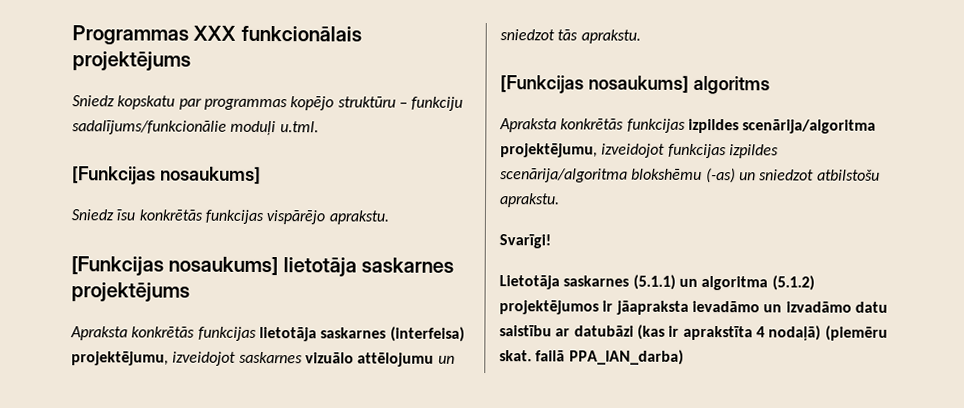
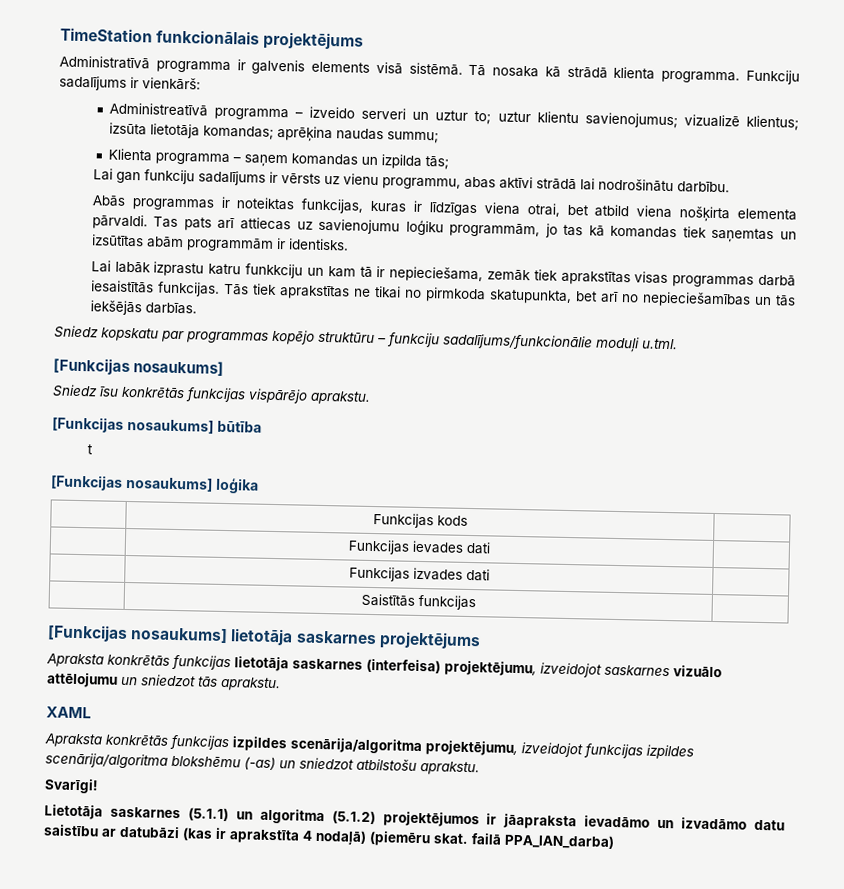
- Programmas XXX funkcionālais projektējums
+ TimeStation funkcionālais projektējums
+ Administratīvā programma ir galvenis elements visā sistēmā. Tā nosaka kā strādā klienta programma. Funkciju sadalījums ir vienkārš:
+ Administreatīvā programma – izveido serveri un uztur to; uztur klientu savienojumus; vizualizē klientus; izsūta lietotāja komandas; aprēķina naudas summu;
+ Klienta programma – saņem komandas un izpilda tās;
+ Lai gan funkciju sadalījums ir vērsts uz vienu programmu, abas aktīvi strādā lai nodrošinātu darbību.
+ Abās programmas ir noteiktas funkcijas, kuras ir līdzīgas viena otrai, bet atbild viena nošķirta elementa pārvaldi. Tas pats arī attiecas uz savienojumu loģiku programmām, jo tas kā komandas tiek saņemtas un izsūtītas abām programmām ir identisks.
+ Lai labāk izprastu katru funkkciju un kam tā ir nepieciešama, zemāk tiek aprakstītas visas programmas darbā iesaistītās funkcijas. Tās tiek aprakstītas ne tikai no pirmkoda skatupunkta, bet arī no nepieciešamības un tās iekšējās darbīas.
+ [Funkcijas nosaukums] būtība
+ t
+ [Funkcijas nosaukums] loģika
+ | Funkcijas kods |
+ | Funkcijas ievades dati |
+ | Funkcijas izvades dati |
+ | Saistītās funkcijas |
- [Funkcijas nosaukums] algoritms
+ XAML

